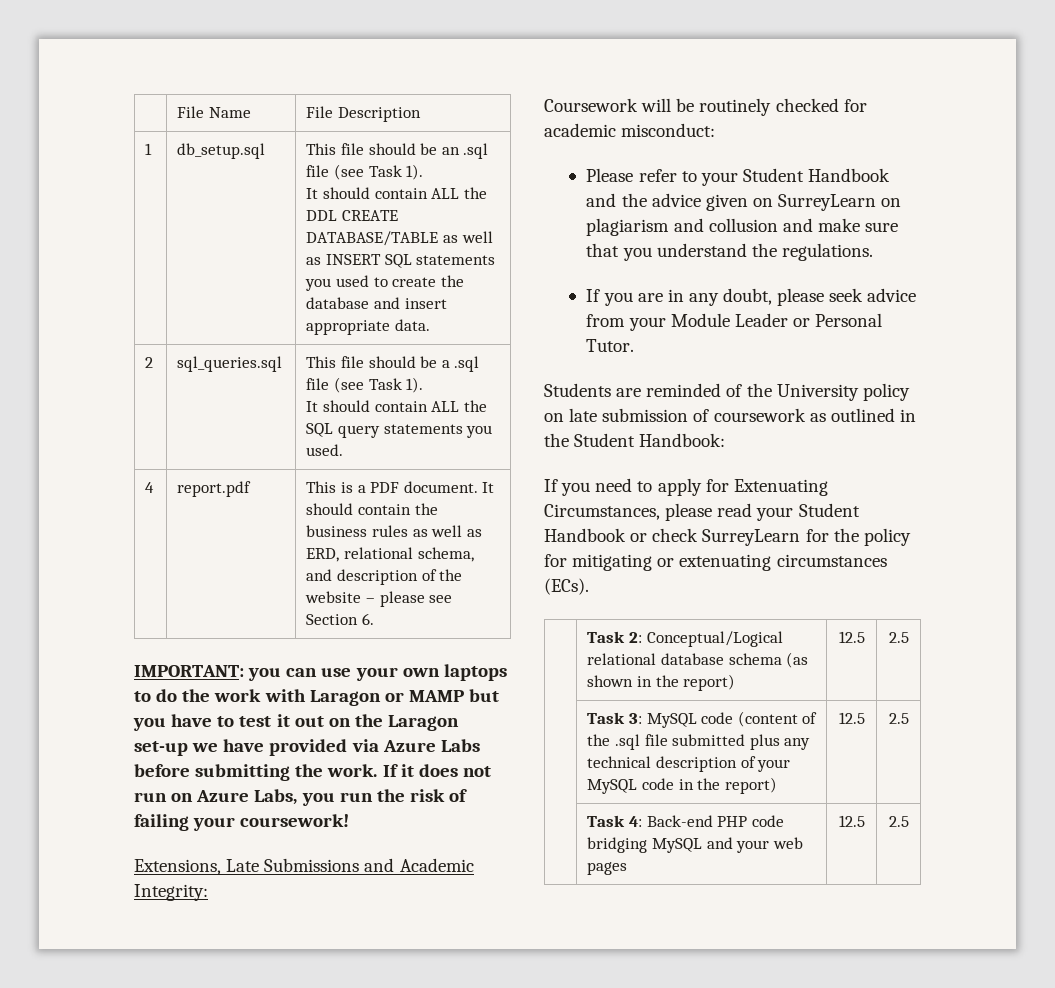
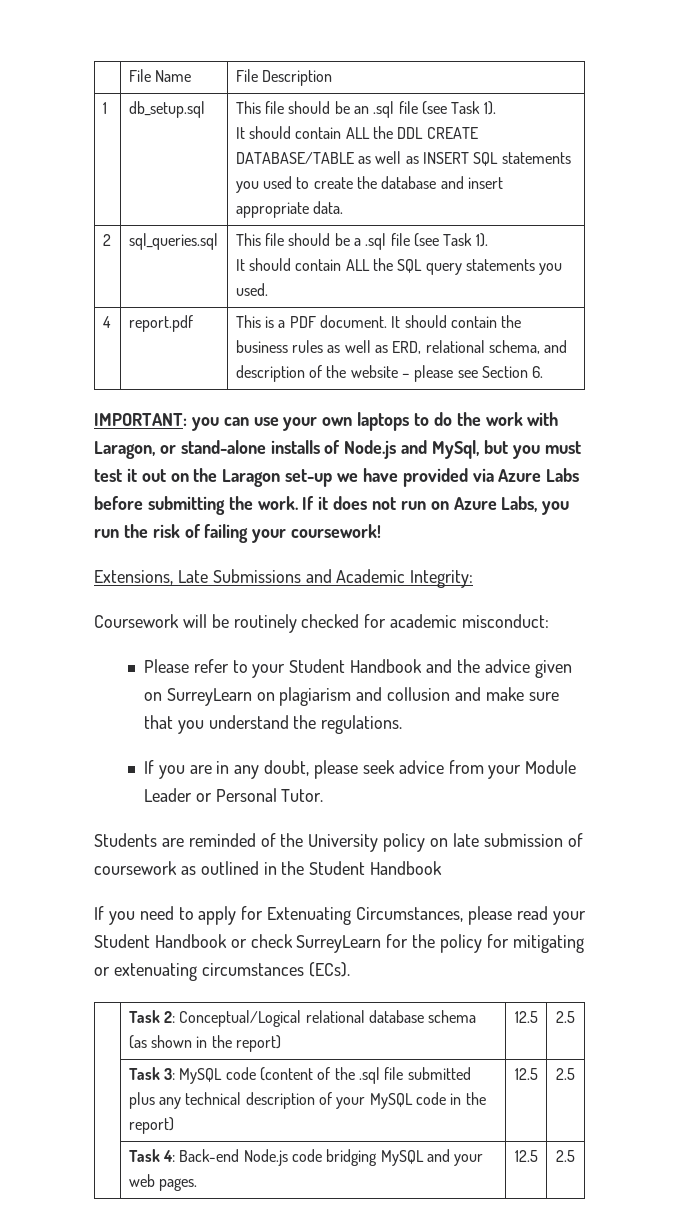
- IMPORTANT: you can use your own laptops to do the work with Laragon or MAMP but you have to test it out on the Laragon set-up we have provided via Azure Labs before submitting the work.
+ IMPORTANT: you can use your own laptops to do the work with Laragon, or stand-alone installs of Node.js and MySql, but you must test it out on the Laragon set-up we have provided via Azure Labs before submitting the work.
- Students are reminded of the University policy on late submission of coursework as outlined in the Student Handbook:
+ Students are reminded of the University policy on late submission of coursework as outlined in the Student Handbook
- | Task 4: Back-end PHP code bridging MySQL and your web pages | 12.5 | 2.5
+ | Task 4: Back-end Node.js code bridging MySQL and your web pages. | 12.5 | 2.5

